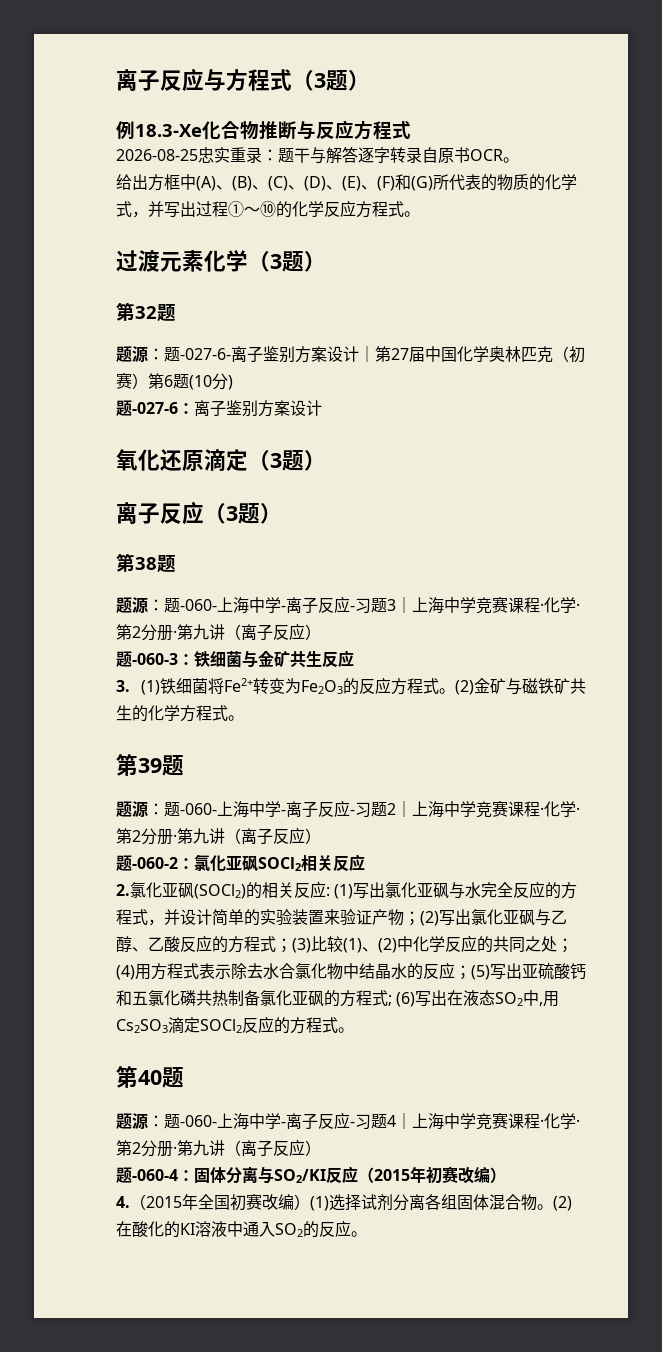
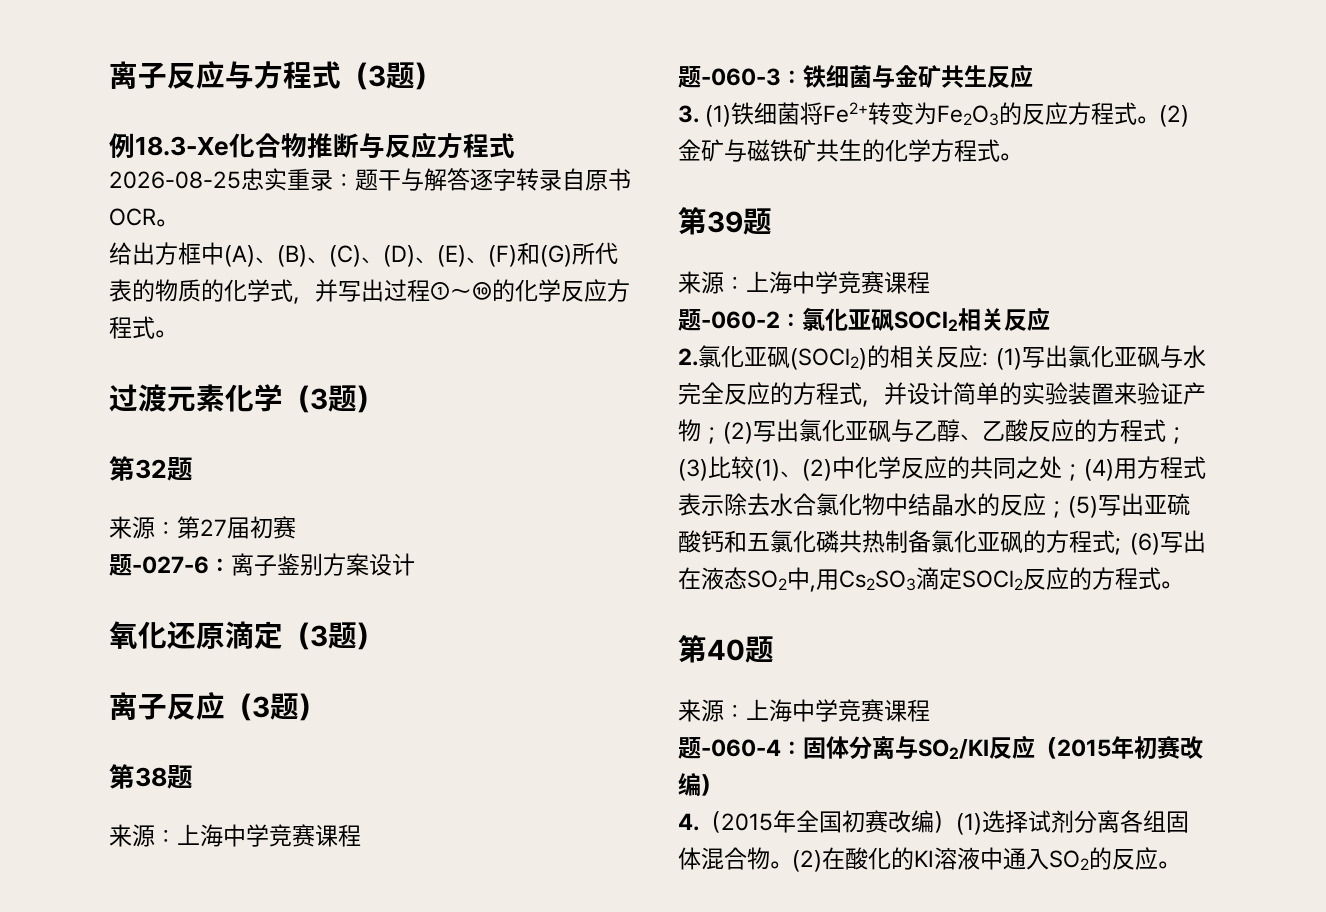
- 题源：题-027-6-离子鉴别方案设计｜第27届中国化学奥林匹克（初赛）第6题(10分)
+ 来源：第27届初赛
  第38题
- 题源：题-060-上海中学-离子反应-习题3｜上海中学竞赛课程·化学·第2分册·第九讲（离子反应）
+ 来源：上海中学竞赛课程
  第39题
- 题源：题-060-上海中学-离子反应-习题2｜上海中学竞赛课程·化学·第2分册·第九讲（离子反应）
+ 来源：上海中学竞赛课程
  第40题
- 题源：题-060-上海中学-离子反应-习题4｜上海中学竞赛课程·化学·第2分册·第九讲（离子反应）
+ 来源：上海中学竞赛课程

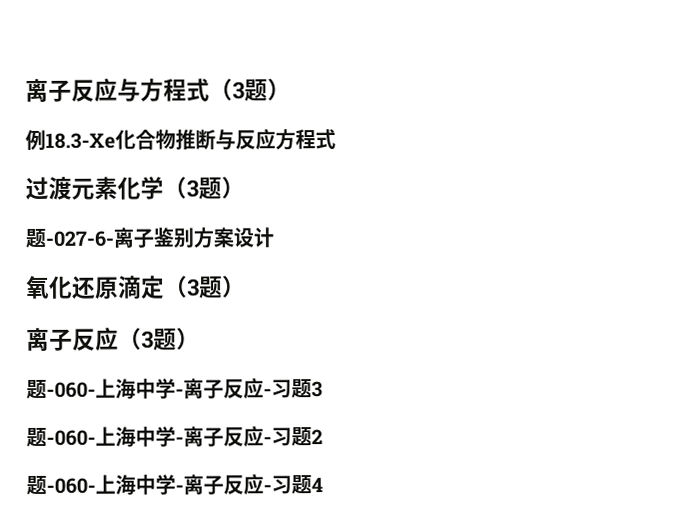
- 2026-08-25忠实重录：题干与解答逐字转录自原书OCR。
- 给出方框中(A)、(B)、(C)、(D)、(E)、(F)和(G)所代表的物质的化学式，并写出过程①～⑩的化学反应方程式。
- 第32题
- 来源：第27届初赛
- 题-027-6：离子鉴别方案设计
+ 题-027-6-离子鉴别方案设计
- 第38题
- 来源：上海中学竞赛课程
- 题-060-3：铁细菌与金矿共生反应
- 3. (1)铁细菌将Fe2+转变为Fe2O3的反应方程式。(2)金矿与磁铁矿共生的化学方程式。
- 第39题
- 来源：上海中学竞赛课程
- 题-060-2：氯化亚砜SOCl2相关反应
- 2.氯化亚砜(SOCl2)的相关反应: (1)写出氯化亚砜与水完全反应的方程式，并设计简单的实验装置来验证产物；(2)写出氯化亚砜与乙醇、乙酸反应的方程式；(3)比较(1)、(2)中化学反应的共同之处；(4)用方程式表示除去水合氯化物中结晶水的反应；(5)写出亚硫酸钙和五氯化磷共热制备氯化亚砜的方程式; (6)写出在液态SO2中,用Cs2SO3滴定SOCl2反应的方程式。
- 第40题
- 来源：上海中学竞赛课程
- 题-060-4：固体分离与SO2/KI反应（2015年初赛改编）
- 4.（2015年全国初赛改编）(1)选择试剂分离各组固体混合物。(2)在酸化的KI溶液中通入SO2的反应。
+ 题-060-上海中学-离子反应-习题3
+ 题-060-上海中学-离子反应-习题2
+ 题-060-上海中学-离子反应-习题4

